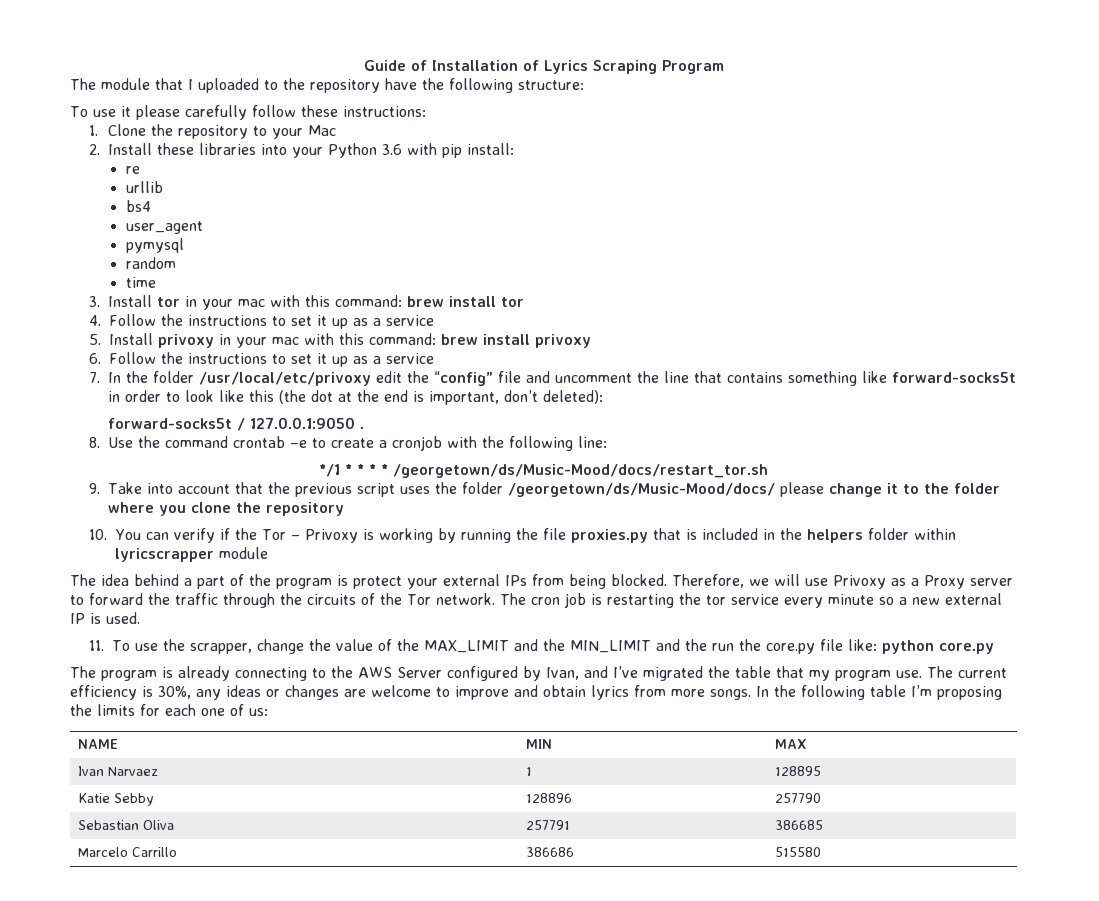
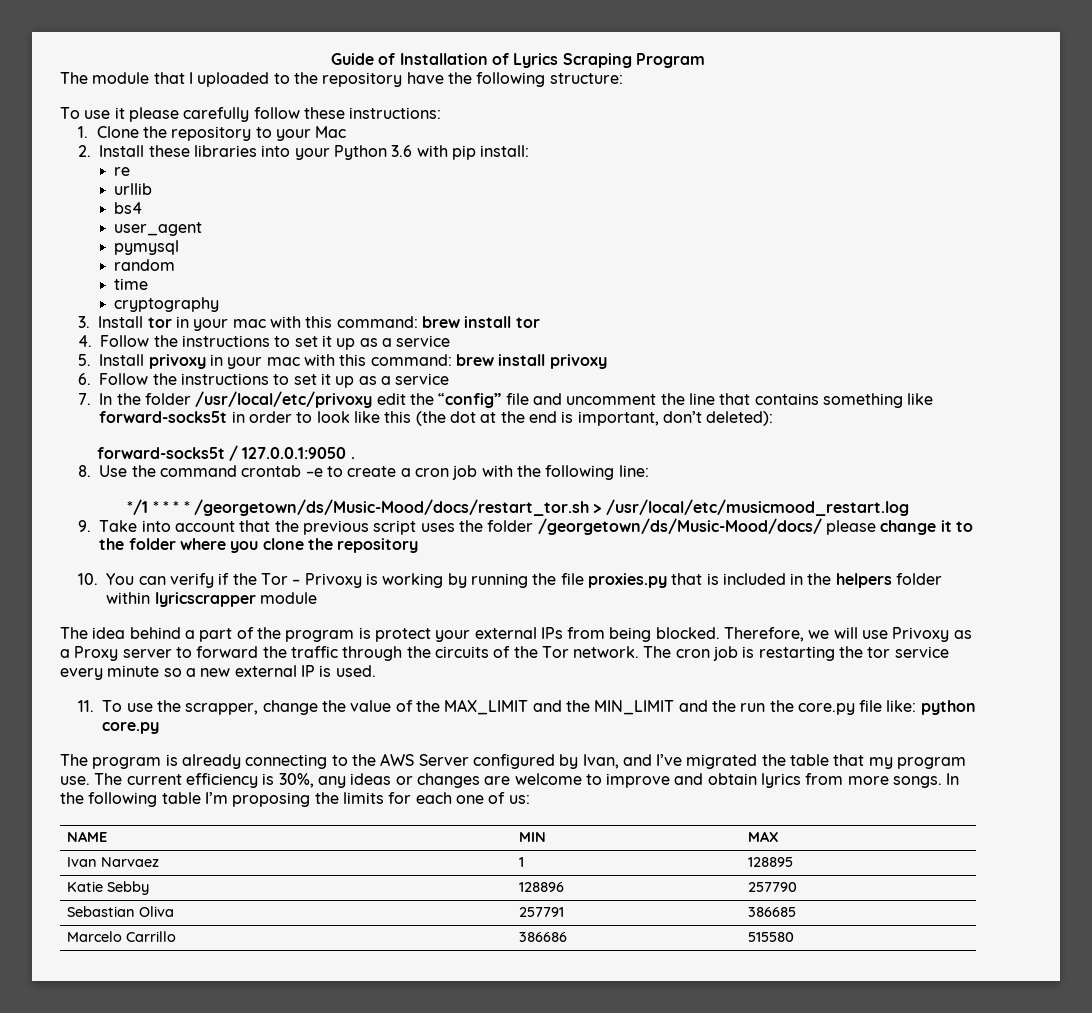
+ cryptography
- 8. Use the command crontab –e to create a cronjob with the following line:
+ 8. Use the command crontab –e to create a cron job with the following line:
- */1 * * * * /georgetown/ds/Music-Mood/docs/restart_tor.sh
+ */1 * * * * /georgetown/ds/Music-Mood/docs/restart_tor.sh > /usr/local/etc/musicmood_restart.log

